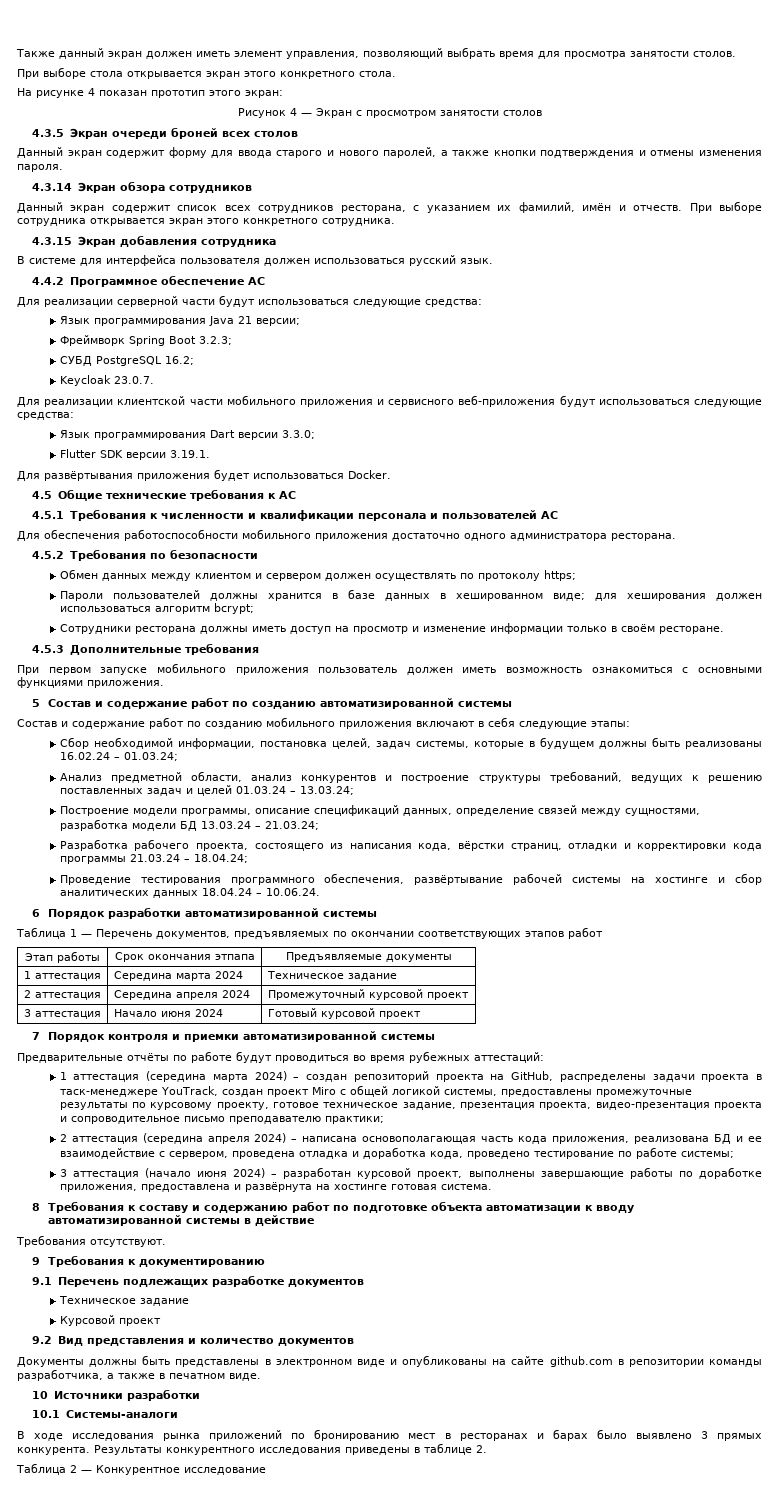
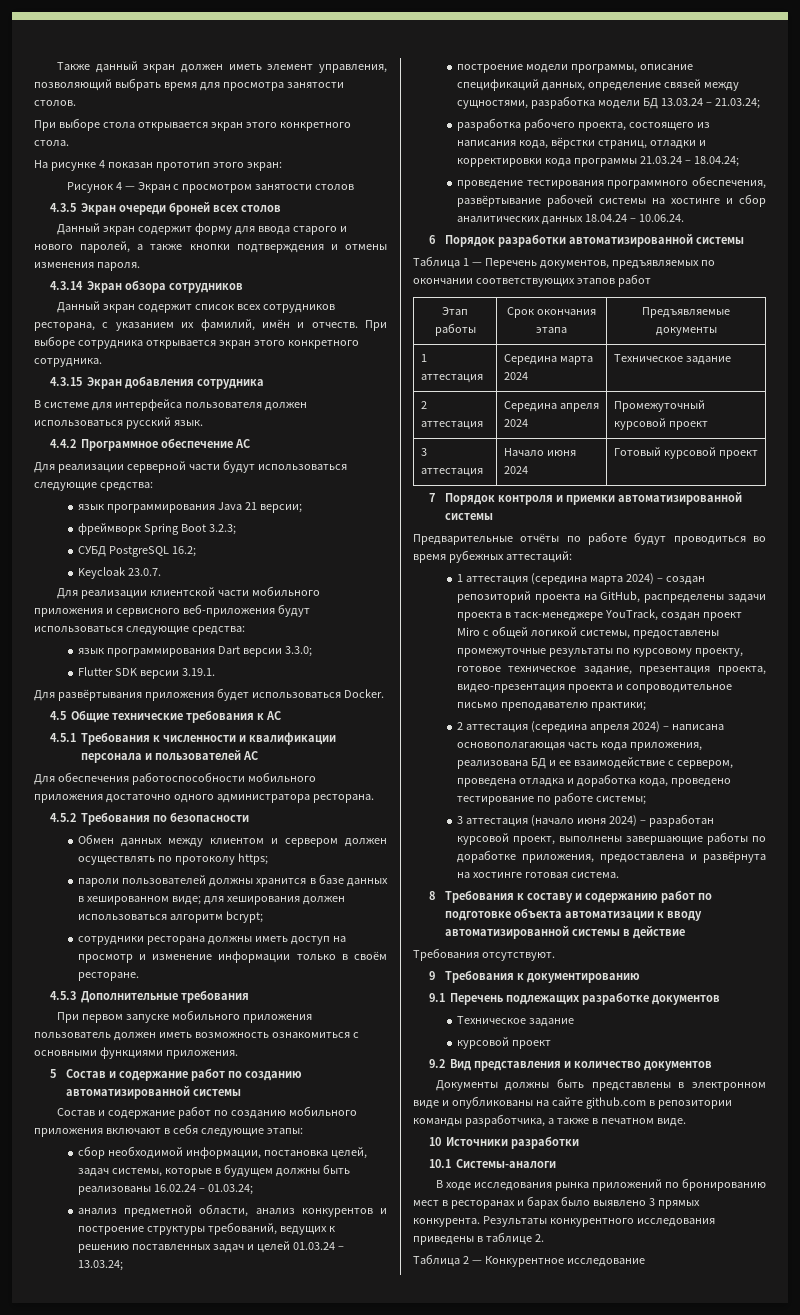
- Язык программирования Java 21 версии;
+ язык программирования Java 21 версии;
- Фреймворк Spring Boot 3.2.3;
+ фреймворк Spring Boot 3.2.3;
- Язык программирования Dart версии 3.3.0;
+ язык программирования Dart версии 3.3.0;
- Пароли пользователей должны хранится в базе данных в хешированном виде; для хеширования должен использоваться алгоритм bcrypt;
+ пароли пользователей должны хранится в базе данных в хешированном виде; для хеширования должен использоваться алгоритм bcrypt;
- Сотрудники ресторана должны иметь доступ на просмотр и изменение информации только в своём ресторане.
+ сотрудники ресторана должны иметь доступ на просмотр и изменение информации только в своём ресторане.
- Сбор необходимой информации, постановка целей, задач системы, которые в будущем должны быть реализованы 16.02.24 – 01.03.24;
+ сбор необходимой информации, постановка целей, задач системы, которые в будущем должны быть реализованы 16.02.24 – 01.03.24;
- Анализ предметной области, анализ конкурентов и построение структуры требований, ведущих к решению поставленных задач и целей 01.03.24 – 13.03.24;
+ анализ предметной области, анализ конкурентов и построение структуры требований, ведущих к решению поставленных задач и целей 01.03.24 – 13.03.24;
- Построение модели программы, описание спецификаций данных, определение связей между сущностями, разработка модели БД 13.03.24 – 21.03.24;
+ построение модели программы, описание спецификаций данных, определение связей между сущностями, разработка модели БД 13.03.24 – 21.03.24;
- Разработка рабочего проекта, состоящего из написания кода, вёрстки страниц, отладки и корректировки кода программы 21.03.24 – 18.04.24;
+ разработка рабочего проекта, состоящего из написания кода, вёрстки страниц, отладки и корректировки кода программы 21.03.24 – 18.04.24;
- Проведение тестирования программного обеспечения, развёртывание рабочей системы на хостинге и сбор аналитических данных 18.04.24 – 10.06.24.
+ проведение тестирования программного обеспечения, развёртывание рабочей системы на хостинге и сбор аналитических данных 18.04.24 – 10.06.24.
- Этап работы | Срок окончания этпапа | Предъявляемые документы
+ Этап работы | Срок окончания этапа | Предъявляемые документы
  9.1 Перечень подлежащих разработке документов
  Техническое задание
- Курсовой проект
+ курсовой проект

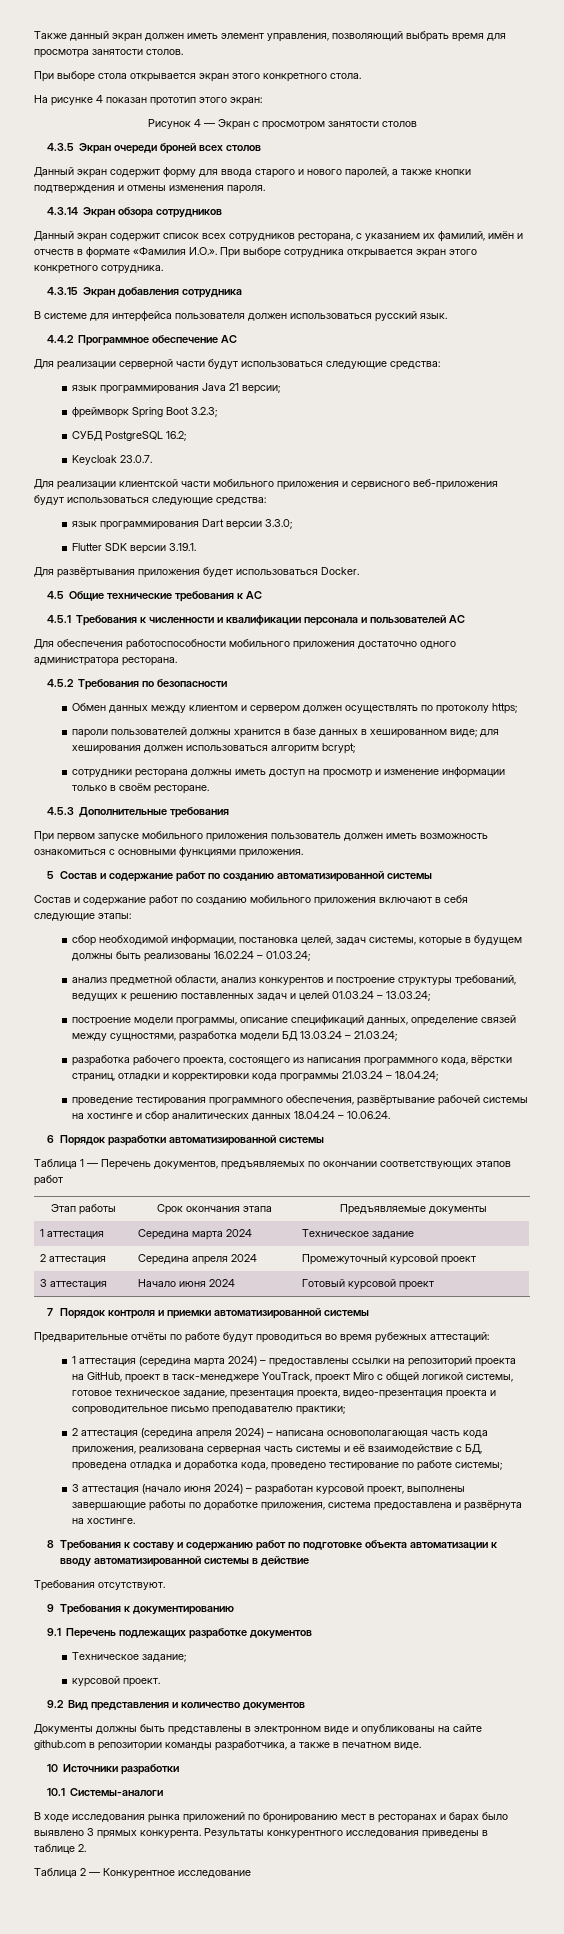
- Данный экран содержит список всех сотрудников ресторана, с указанием их фамилий, имён и отчеств. При выборе сотрудника открывается экран этого конкретного сотрудника.
+ Данный экран содержит список всех сотрудников ресторана, с указанием их фамилий, имён и отчеств в формате «Фамилия И.О.». При выборе сотрудника открывается экран этого конкретного сотрудника.
- разработка рабочего проекта, состоящего из написания кода, вёрстки страниц, отладки и корректировки кода программы 21.03.24 – 18.04.24;
+ разработка рабочего проекта, состоящего из написания программного кода, вёрстки страниц, отладки и корректировки кода программы 21.03.24 – 18.04.24;
- 1 аттестация (середина марта 2024) – создан репозиторий проекта на GitHub, распределены задачи проекта в таск-менеджере YouTrack, создан проект Miro с общей логикой системы, предоставлены промежуточные результаты по курсовому проекту, готовое техническое задание, презентация проекта, видео-презентация проекта и сопроводительное письмо преподавателю практики;
+ 1 аттестация (середина марта 2024) – предоставлены ссылки на репозиторий проекта на GitHub, проект в таск-менеджере YouTrack, проект Miro с общей логикой системы, готовое техническое задание, презентация проекта, видео-презентация проекта и сопроводительное письмо преподавателю практики;
- 2 аттестация (середина апреля 2024) – написана основополагающая часть кода приложения, реализована БД и ее взаимодействие с сервером, проведена отладка и доработка кода, проведено тестирование по работе системы;
+ 2 аттестация (середина апреля 2024) – написана основополагающая часть кода приложения, реализована серверная часть системы и её взаимодействие с БД, проведена отладка и доработка кода, проведено тестирование по работе системы;
- 3 аттестация (начало июня 2024) – разработан курсовой проект, выполнены завершающие работы по доработке приложения, предоставлена и развёрнута на хостинге готовая система.
+ 3 аттестация (начало июня 2024) – разработан курсовой проект, выполнены завершающие работы по доработке приложения, система предоставлена и развёрнута на хостинге.
  9.1 Перечень подлежащих разработке документов
- Техническое задание
- курсовой проект
+ Техническое задание;
+ курсовой проект.

